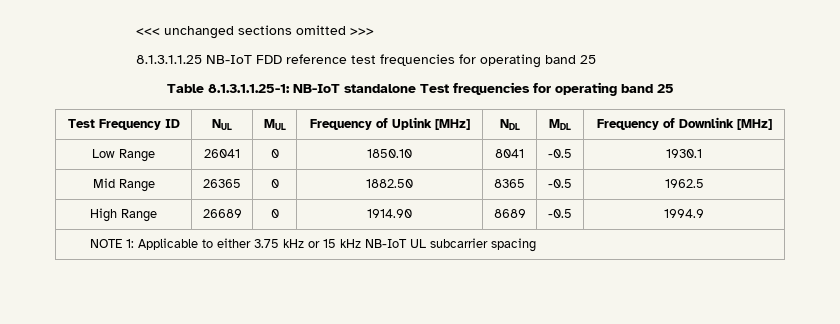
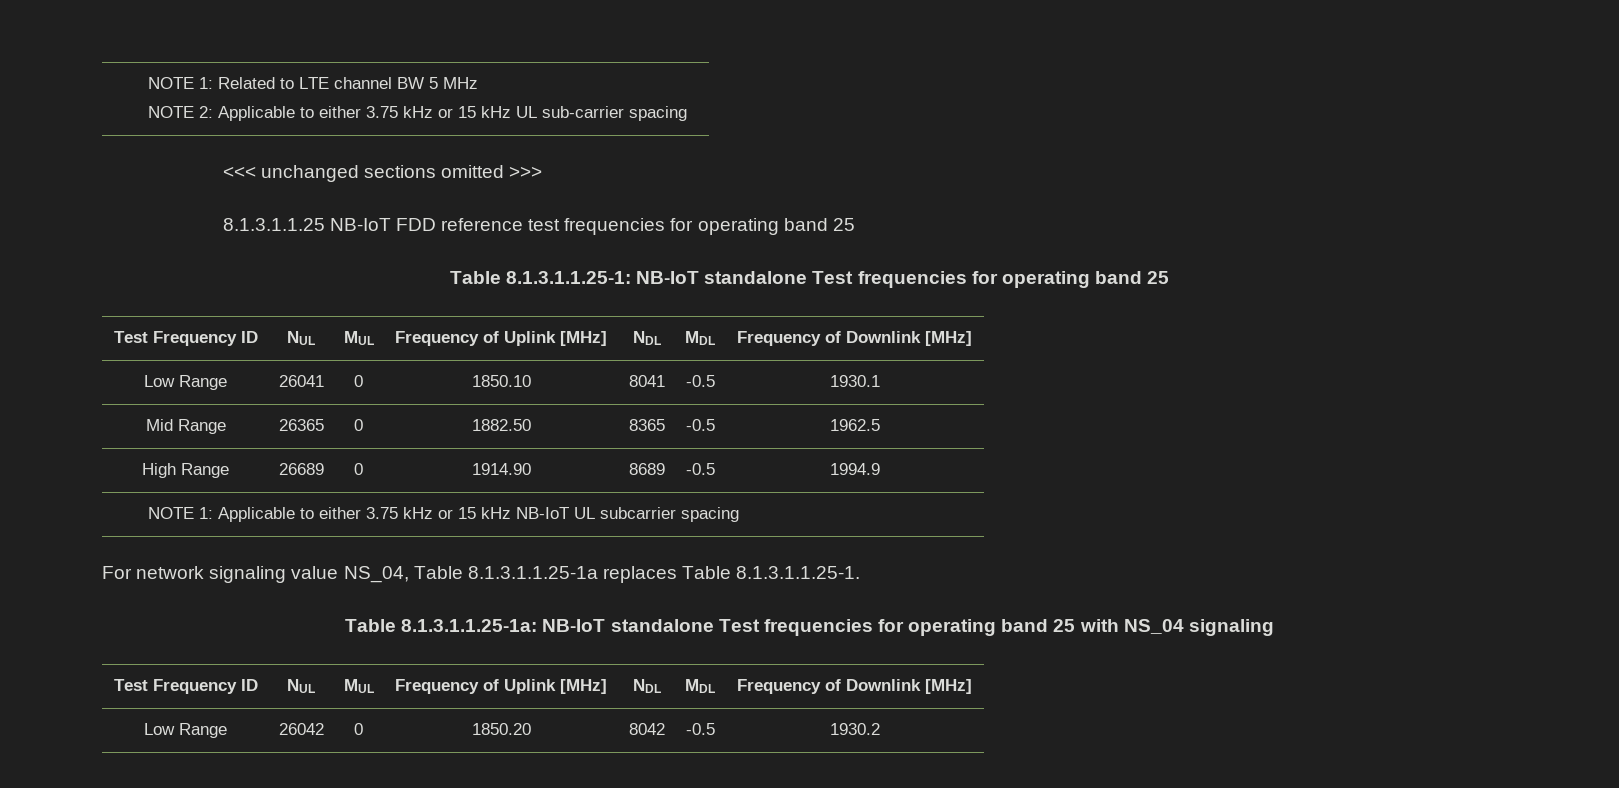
+ NOTE 1: Related to LTE channel BW 5 MHz
+ NOTE 2: Applicable to either 3.75 kHz or 15 kHz UL sub-carrier spacing
+ For network signaling value NS_04, Table 8.1.3.1.1.25-1a replaces Table 8.1.3.1.1.25-1.
+ Table 8.1.3.1.1.25-1a: NB-IoT standalone Test frequencies for operating band 25 with NS_04 signaling
+ Test Frequency ID | NUL | MUL | Frequency of Uplink [MHz] | NDL | MDL | Frequency of Downlink [MHz]
+ Low Range | 26042 | 0 | 1850.20 | 8042 | -0.5 | 1930.2

